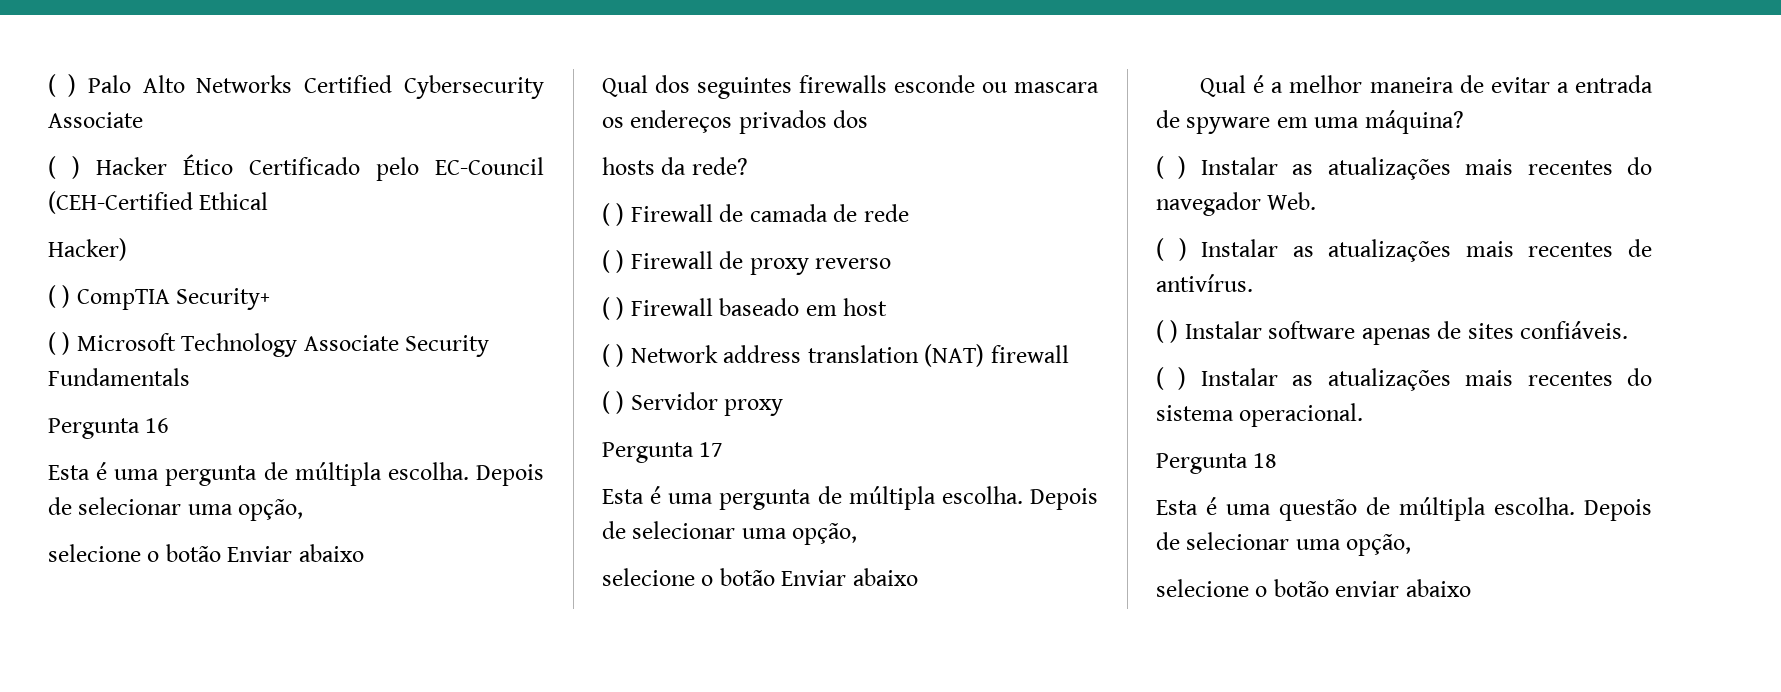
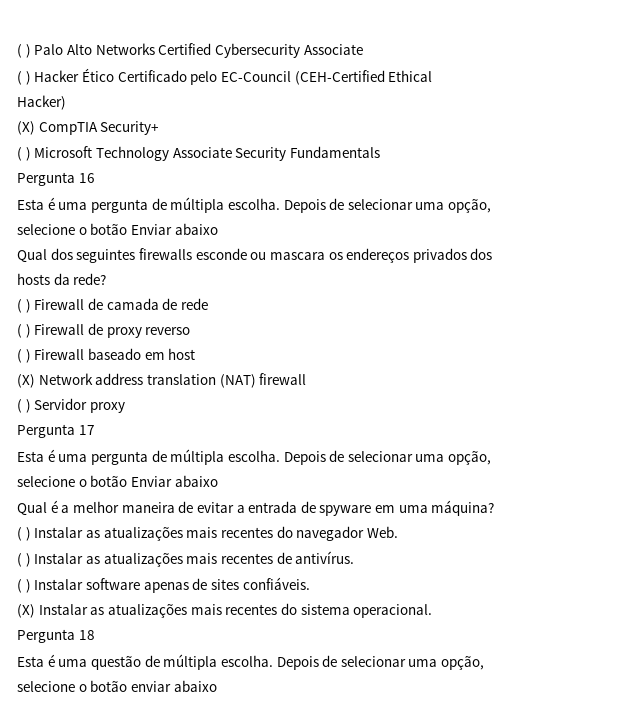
- ( ) CompTIA Security+
+ (X) CompTIA Security+
- ( ) Network address translation (NAT) firewall
+ (X) Network address translation (NAT) firewall
- ( ) Instalar as atualizações mais recentes do sistema operacional.
+ (X) Instalar as atualizações mais recentes do sistema operacional.

